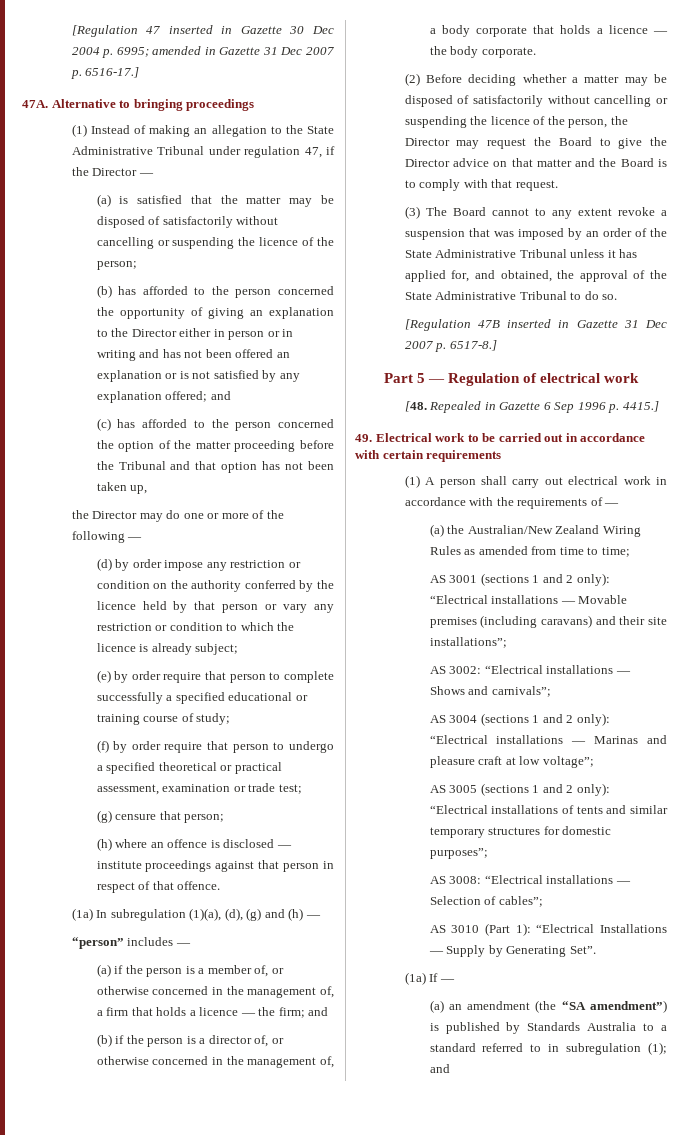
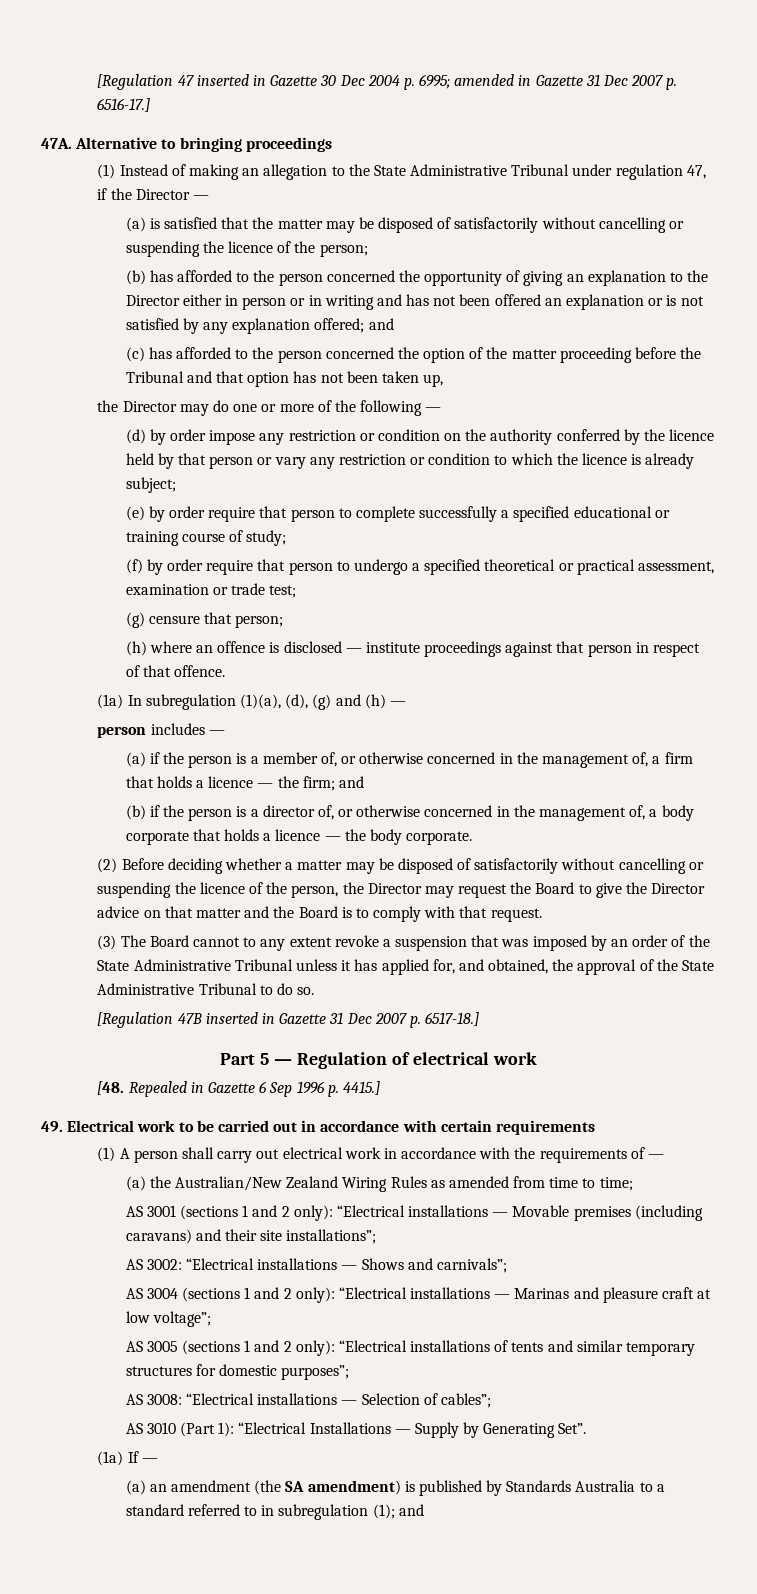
- “person” includes —
+ person includes —
- [Regulation 47B inserted in Gazette 31 Dec 2007 p. 6517-8.]
+ [Regulation 47B inserted in Gazette 31 Dec 2007 p. 6517-18.]
- (a) an amendment (the “SA amendment”) is published by Standards Australia to a standard referred to in subregulation (1); and
+ (a) an amendment (the SA amendment) is published by Standards Australia to a standard referred to in subregulation (1); and

